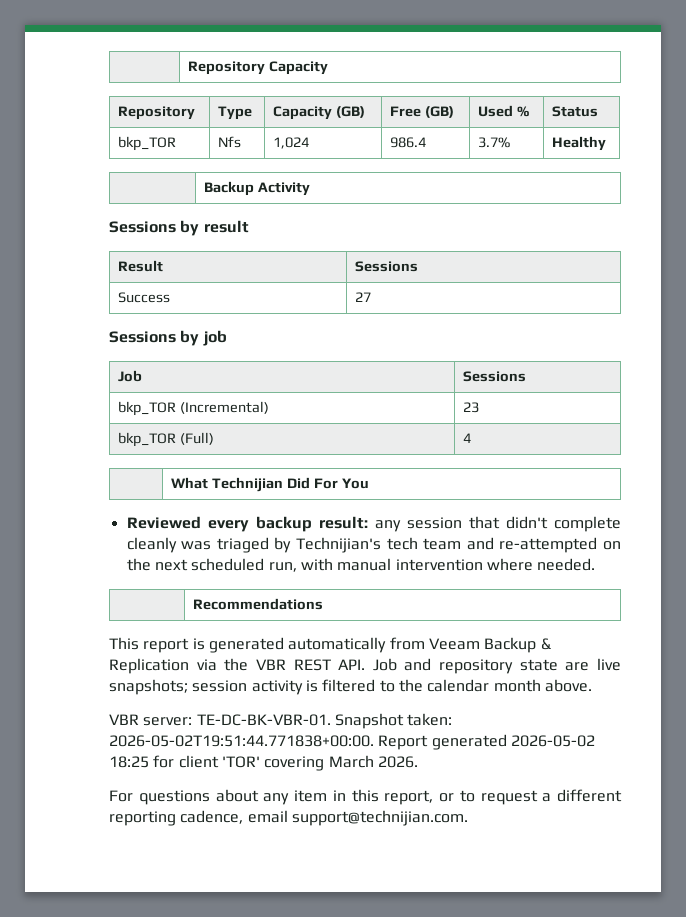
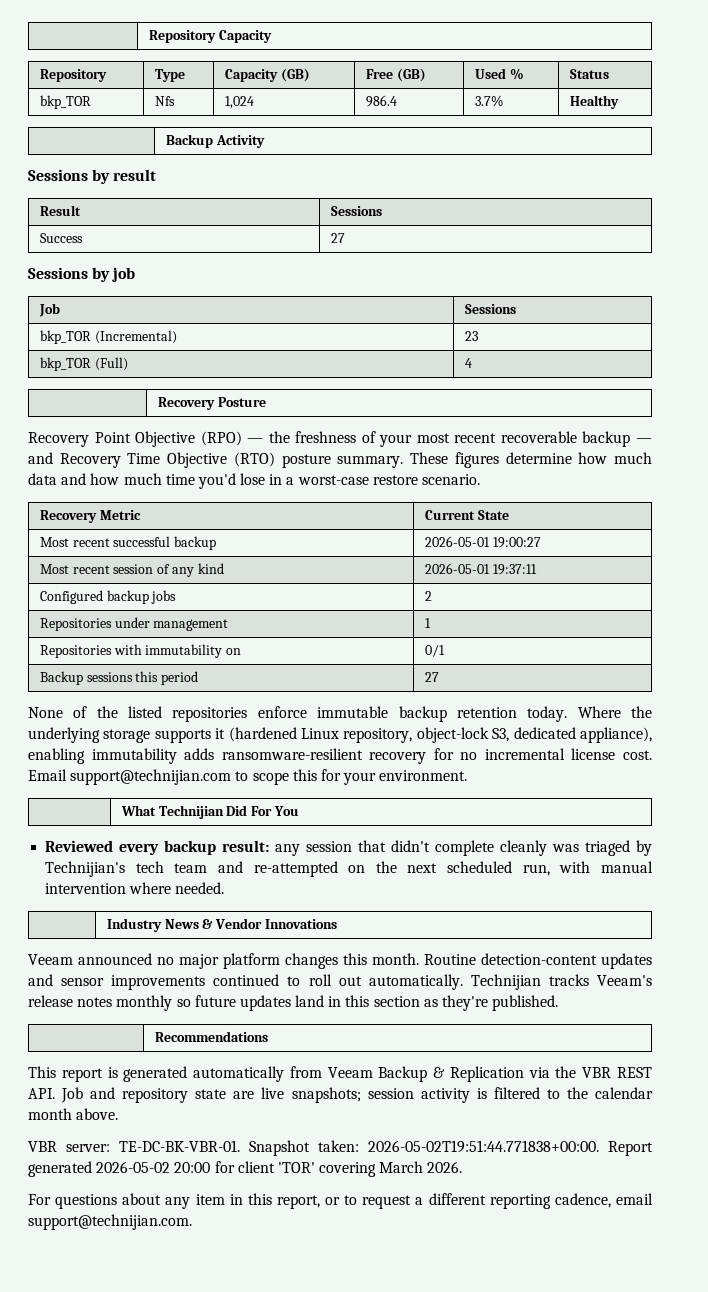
+ | Recovery Posture
+ Recovery Point Objective (RPO) — the freshness of your most recent recoverable backup — and Recovery Time Objective (RTO) posture summary. These figures determine how much data and how much time you'd lose in a worst-case restore scenario.
+ Recovery Metric | Current State
+ Most recent successful backup | 2026-05-01 19:00:27
+ Most recent session of any kind | 2026-05-01 19:37:11
+ Configured backup jobs | 2
+ Repositories under management | 1
+ Repositories with immutability on | 0/1
+ Backup sessions this period | 27
+ None of the listed repositories enforce immutable backup retention today. Where the underlying storage supports it (hardened Linux repository, object-lock S3, dedicated appliance), enabling immutability adds ransomware-resilient recovery for no incremental license cost. Email support@technijian.com to scope this for your environment.
+ | Industry News & Vendor Innovations
+ Veeam announced no major platform changes this month. Routine detection-content updates and sensor improvements continued to roll out automatically. Technijian tracks Veeam's release notes monthly so future updates land in this section as they're published.
- Snapshot taken: 2026-05-02T19:51:44.771838+00:00. Report generated 2026-05-02 18:25 for client 'TOR' covering March 2026.
+ Snapshot taken: 2026-05-02T19:51:44.771838+00:00. Report generated 2026-05-02 20:00 for client 'TOR' covering March 2026.

